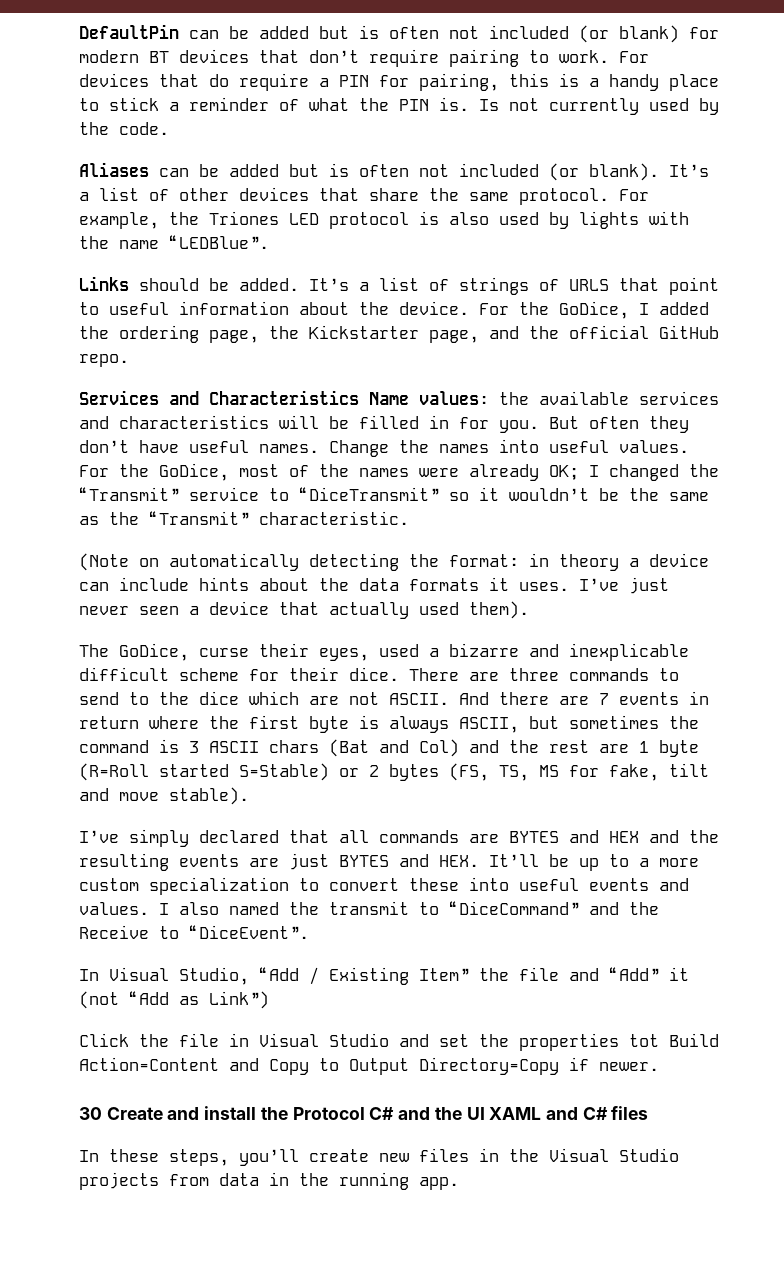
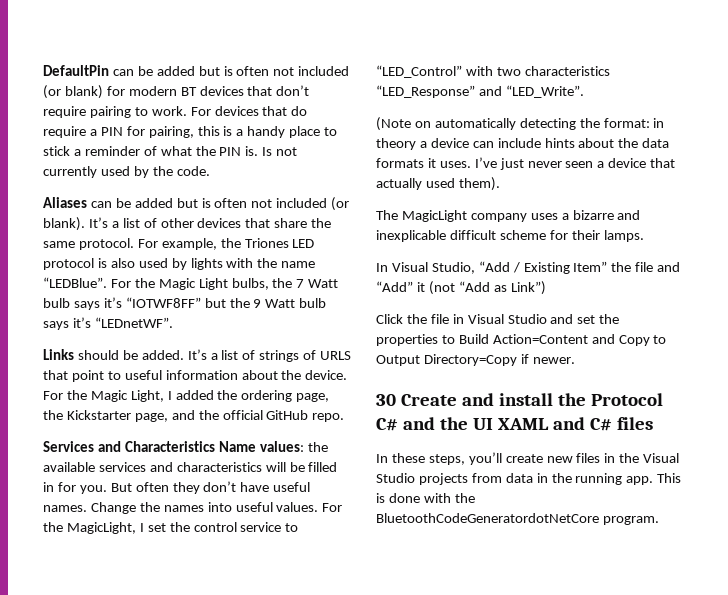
+ For the Magic Light bulbs, the 7 Watt bulb says it’s “IOTWF8FF” but the 9 Watt bulb says it’s “LEDnetWF”.
- For the GoDice, I added the ordering page, the Kickstarter page, and the official GitHub repo.
+ For the Magic Light, I added the ordering page, the Kickstarter page, and the official GitHub repo.
- For the GoDice, most of the names were already OK; I changed the “Transmit” service to “DiceTransmit” so it wouldn’t be the same as the “Transmit” characteristic.
+ For the MagicLight, I set the control service to “LED_Control” with two characteristics “LED_Response” and “LED_Write”.
- The GoDice, curse their eyes, used a bizarre and inexplicable difficult scheme for their dice. There are three commands to send to the dice which are not ASCII. And there are 7 events in return where the first byte is always ASCII, but sometimes the command is 3 ASCII chars (Bat and Col) and the rest are 1 byte (R=Roll started S=Stable) or 2 bytes (FS, TS, MS for fake, tilt and move stable).
- I’ve simply declared that all commands are BYTES and HEX and the resulting events are just BYTES and HEX. It’ll be up to a more custom specialization to convert these into useful events and values. I also named the transmit to “DiceCommand” and the Receive to “DiceEvent”.
+ The MagicLight company uses a bizarre and inexplicable difficult scheme for their lamps.
- Click the file in Visual Studio and set the properties tot Build Action=Content and Copy to Output Directory=Copy if newer.
+ Click the file in Visual Studio and set the properties to Build Action=Content and Copy to Output Directory=Copy if newer.
+ This is done with the BluetoothCodeGeneratordotNetCore program.

